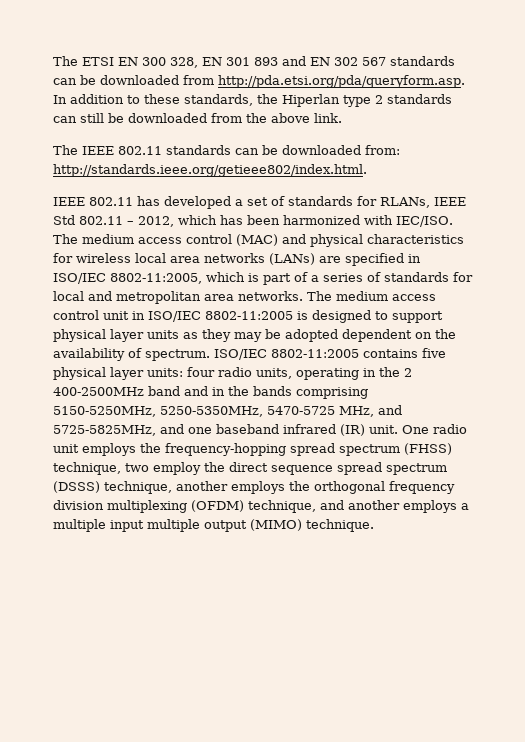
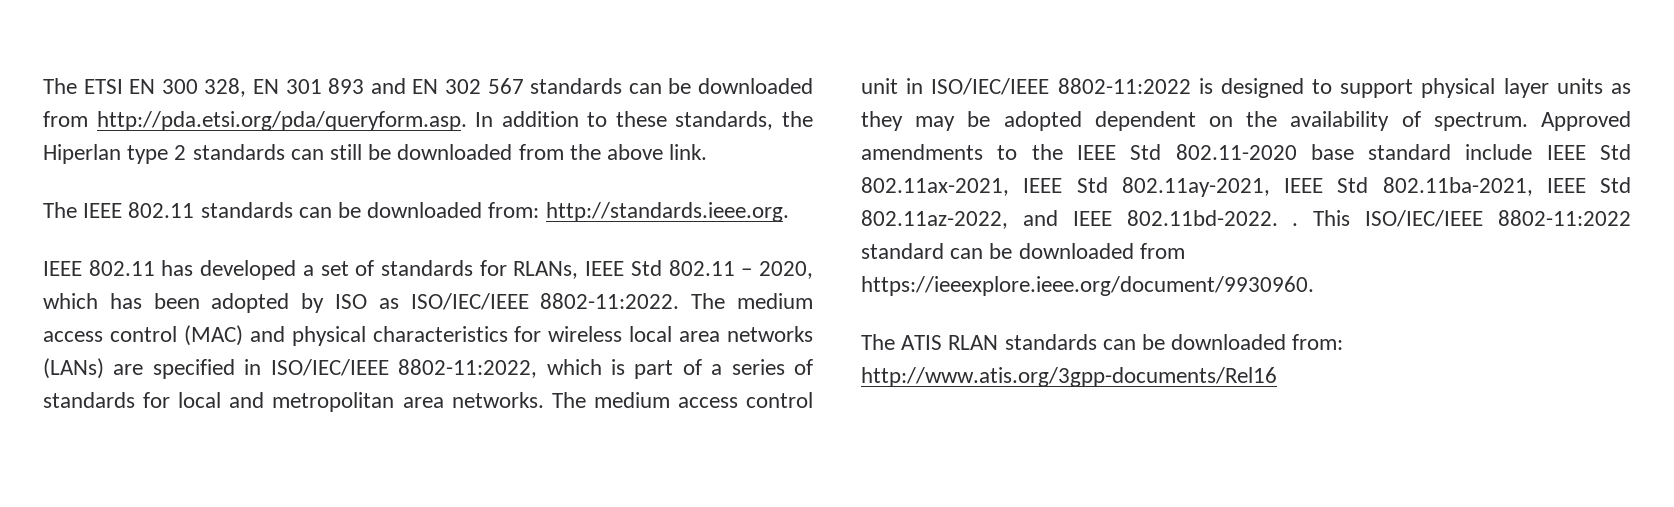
- The IEEE 802.11 standards can be downloaded from: http://standards.ieee.org/getieee802/index.html.
+ The IEEE 802.11 standards can be downloaded from: http://standards.ieee.org.
- IEEE 802.11 has developed a set of standards for RLANs, IEEE Std 802.11 – 2012, which has been harmonized with IEC/ISO.
+ IEEE 802.11 has developed a set of standards for RLANs, IEEE Std 802.11 – 2020, which has been adopted by ISO as ISO/IEC/IEEE 8802-11:2022.
- The medium access control (MAC) and physical characteristics for wireless local area networks (LANs) are specified in ISO/IEC 8802-11:2005, which is part of a series of standards for local and metropolitan area networks.
+ The medium access control (MAC) and physical characteristics for wireless local area networks (LANs) are specified in ISO/IEC/IEEE 8802-11:2022, which is part of a series of standards for local and metropolitan area networks.
- The medium access control unit in ISO/IEC 8802-11:2005 is designed to support physical layer units as they may be adopted dependent on the availability of spectrum.
+ The medium access control unit in ISO/IEC/IEEE 8802-11:2022 is designed to support physical layer units as they may be adopted dependent on the availability of spectrum.
- ISO/IEC 8802-11:2005 contains five physical layer units: four radio units, operating in the 2 400-2500MHz band and in the bands comprising 5150-5250MHz, 5250-5350MHz, 5470-5725 MHz, and 5725-5825MHz, and one baseband infrared (IR) unit. One radio unit employs the frequency-hopping spread spectrum (FHSS) technique, two employ the direct sequence spread spectrum (DSSS) technique, another employs the orthogonal frequency division multiplexing (OFDM) technique, and another employs a multiple input multiple output (MIMO) technique.
+ Approved amendments to the IEEE Std 802.11-2020 base standard include IEEE Std 802.11ax-2021, IEEE Std 802.11ay-2021, IEEE Std 802.11ba-2021, IEEE Std 802.11az-2022, and IEEE 802.11bd-2022. . This ISO/IEC/IEEE 8802-11:2022 standard can be downloaded from https://ieeexplore.ieee.org/document/9930960.
+ The ATIS RLAN standards can be downloaded from: http://www.atis.org/3gpp-documents/Rel16

